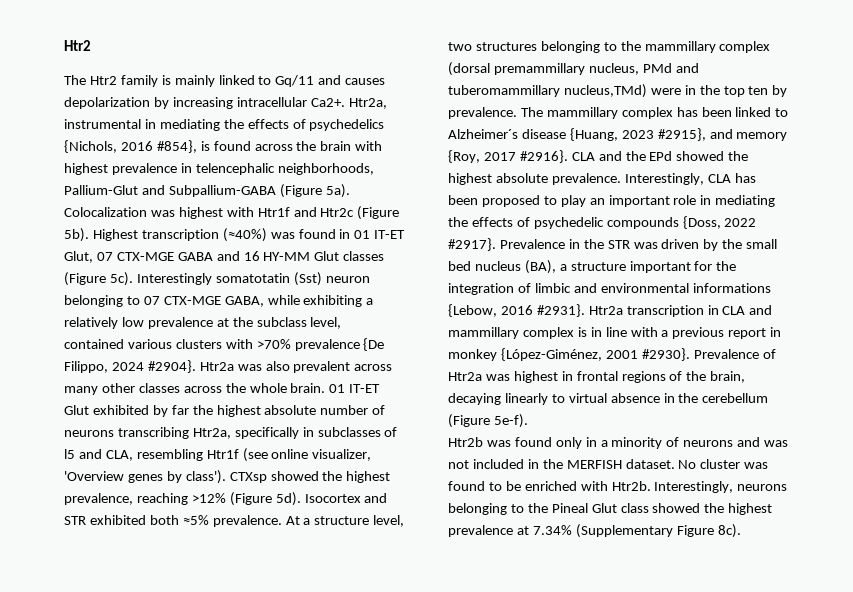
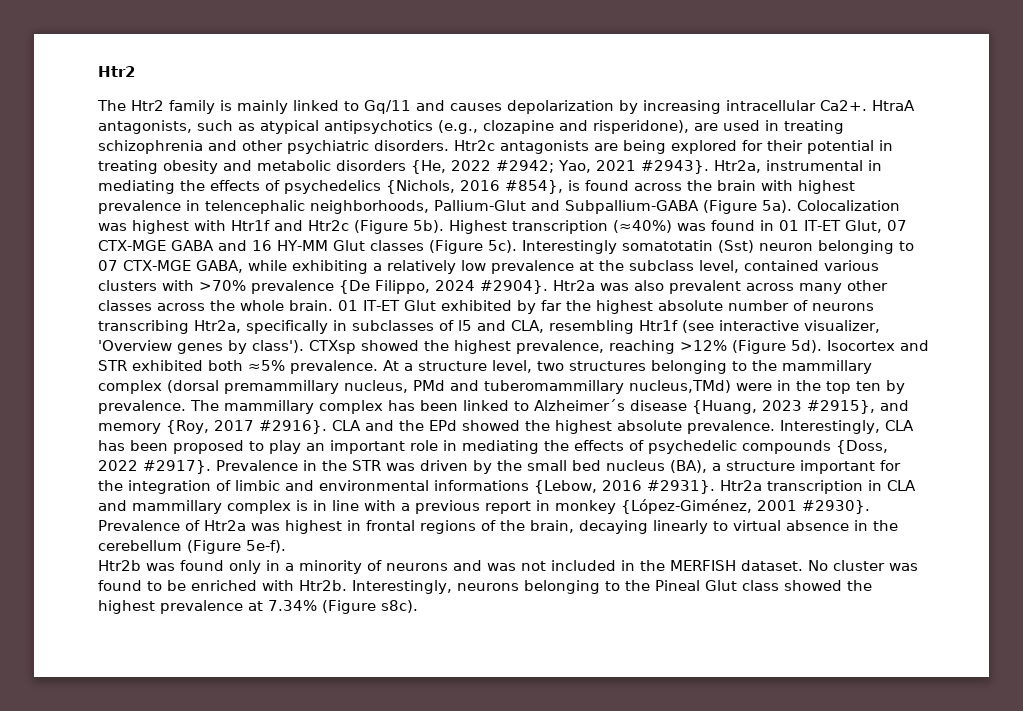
+ HtraA antagonists, such as atypical antipsychotics (e.g., clozapine and risperidone), are used in treating schizophrenia and other psychiatric disorders. Htr2c antagonists are being explored for their potential in treating obesity and metabolic disorders {He, 2022 #2942; Yao, 2021 #2943}.
- 01 IT-ET Glut exhibited by far the highest absolute number of neurons transcribing Htr2a, specifically in subclasses of l5 and CLA, resembling Htr1f (see online visualizer, 'Overview genes by class').
+ 01 IT-ET Glut exhibited by far the highest absolute number of neurons transcribing Htr2a, specifically in subclasses of l5 and CLA, resembling Htr1f (see interactive visualizer, 'Overview genes by class').
- Interestingly, neurons belonging to the Pineal Glut class showed the highest prevalence at 7.34% (Supplementary Figure 8c).
+ Interestingly, neurons belonging to the Pineal Glut class showed the highest prevalence at 7.34% (Figure s8c).

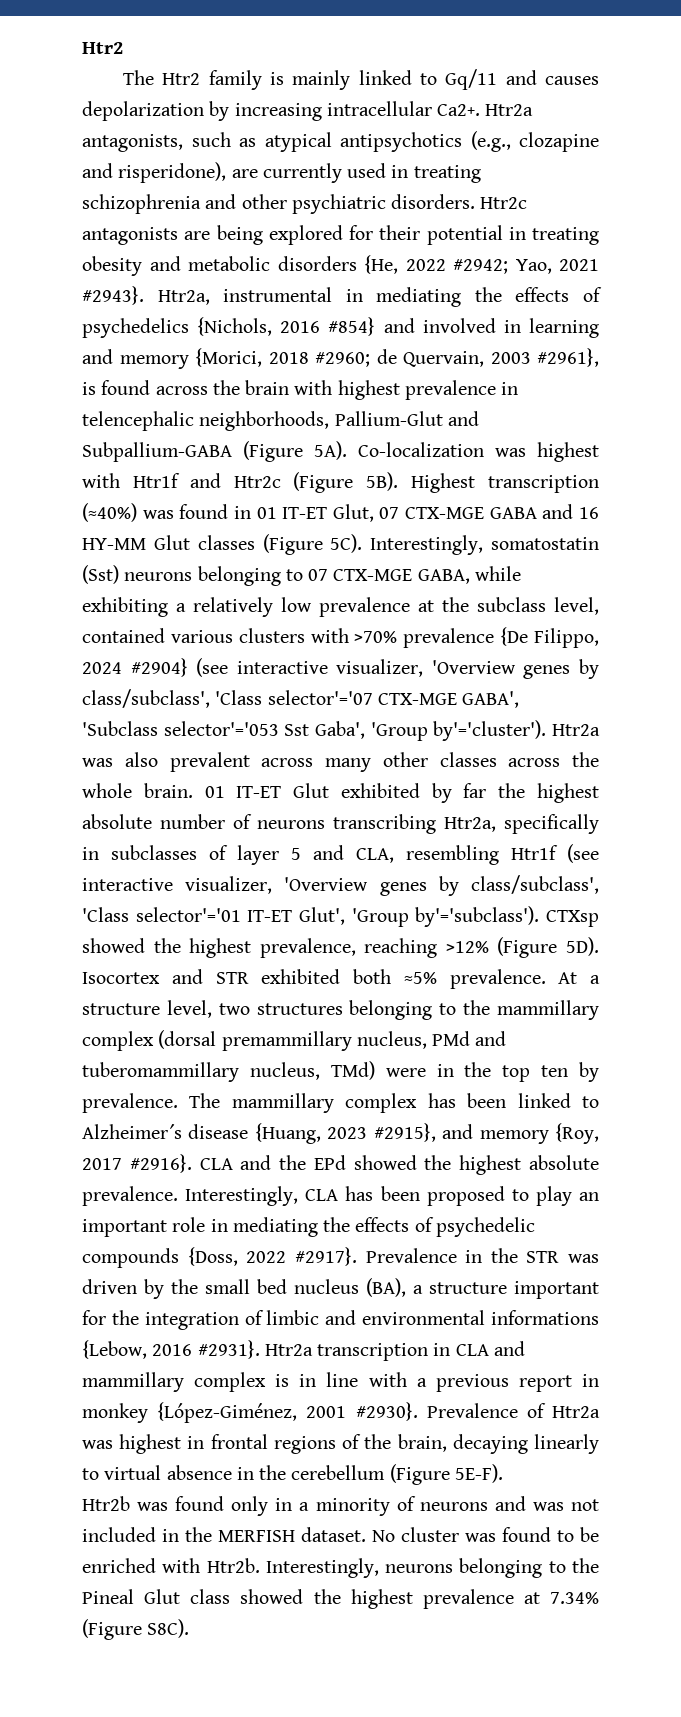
- HtraA antagonists, such as atypical antipsychotics (e.g., clozapine and risperidone), are used in treating schizophrenia and other psychiatric disorders.
+ Htr2a antagonists, such as atypical antipsychotics (e.g., clozapine and risperidone), are currently used in treating schizophrenia and other psychiatric disorders.
- Htr2a, instrumental in mediating the effects of psychedelics {Nichols, 2016 #854}, is found across the brain with highest prevalence in telencephalic neighborhoods, Pallium-Glut and Subpallium-GABA (Figure 5a). Colocalization was highest with Htr1f and Htr2c (Figure 5b).
+ Htr2a, instrumental in mediating the effects of psychedelics {Nichols, 2016 #854} and involved in learning and memory {Morici, 2018 #2960; de Quervain, 2003 #2961}, is found across the brain with highest prevalence in telencephalic neighborhoods, Pallium-Glut and Subpallium-GABA (Figure 5A). Co-localization was highest with Htr1f and Htr2c (Figure 5B).
- Highest transcription (≈40%) was found in 01 IT-ET Glut, 07 CTX-MGE GABA and 16 HY-MM Glut classes (Figure 5c). Interestingly somatotatin (Sst) neuron belonging to 07 CTX-MGE GABA, while exhibiting a relatively low prevalence at the subclass level, contained various clusters with >70% prevalence {De Filippo, 2024 #2904}.
+ Highest transcription (≈40%) was found in 01 IT-ET Glut, 07 CTX-MGE GABA and 16 HY-MM Glut classes (Figure 5C). Interestingly, somatostatin (Sst) neurons belonging to 07 CTX-MGE GABA, while exhibiting a relatively low prevalence at the subclass level, contained various clusters with >70% prevalence {De Filippo, 2024 #2904} (see interactive visualizer, 'Overview genes by class/subclass', 'Class selector'='07 CTX-MGE GABA', 'Subclass selector'='053 Sst Gaba', 'Group by'='cluster').
- 01 IT-ET Glut exhibited by far the highest absolute number of neurons transcribing Htr2a, specifically in subclasses of l5 and CLA, resembling Htr1f (see interactive visualizer, 'Overview genes by class').
+ 01 IT-ET Glut exhibited by far the highest absolute number of neurons transcribing Htr2a, specifically in subclasses of layer 5 and CLA, resembling Htr1f (see interactive visualizer, 'Overview genes by class/subclass', 'Class selector'='01 IT-ET Glut', 'Group by'='subclass').
- CTXsp showed the highest prevalence, reaching >12% (Figure 5d).
+ CTXsp showed the highest prevalence, reaching >12% (Figure 5D).
- At a structure level, two structures belonging to the mammillary complex (dorsal premammillary nucleus, PMd and tuberomammillary nucleus,TMd) were in the top ten by prevalence.
+ At a structure level, two structures belonging to the mammillary complex (dorsal premammillary nucleus, PMd and tuberomammillary nucleus, TMd) were in the top ten by prevalence.
- Prevalence of Htr2a was highest in frontal regions of the brain, decaying linearly to virtual absence in the cerebellum (Figure 5e-f).
+ Prevalence of Htr2a was highest in frontal regions of the brain, decaying linearly to virtual absence in the cerebellum (Figure 5E-F).
- Interestingly, neurons belonging to the Pineal Glut class showed the highest prevalence at 7.34% (Figure s8c).
+ Interestingly, neurons belonging to the Pineal Glut class showed the highest prevalence at 7.34% (Figure S8C).

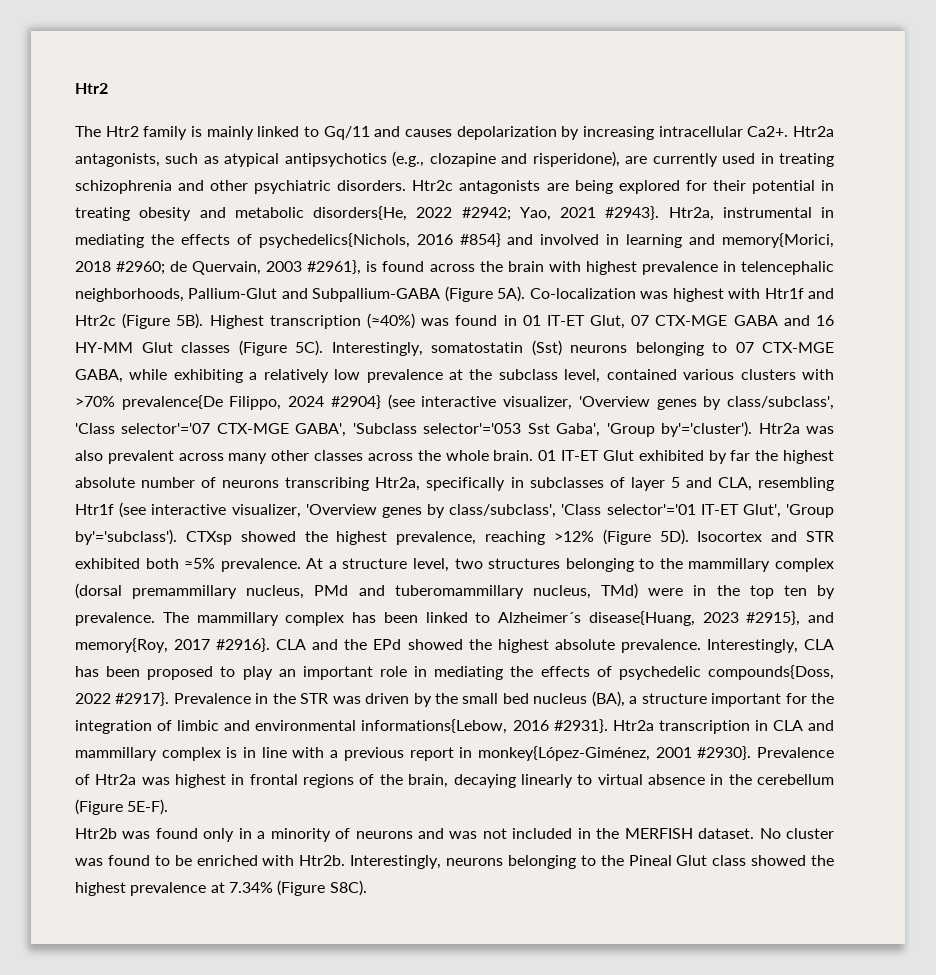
- Htr2c antagonists are being explored for their potential in treating obesity and metabolic disorders {He, 2022 #2942; Yao, 2021 #2943}.
+ Htr2c antagonists are being explored for their potential in treating obesity and metabolic disorders{He, 2022 #2942; Yao, 2021 #2943}.
- Htr2a, instrumental in mediating the effects of psychedelics {Nichols, 2016 #854} and involved in learning and memory {Morici, 2018 #2960; de Quervain, 2003 #2961}, is found across the brain with highest prevalence in telencephalic neighborhoods, Pallium-Glut and Subpallium-GABA (Figure 5A).
+ Htr2a, instrumental in mediating the effects of psychedelics{Nichols, 2016 #854} and involved in learning and memory{Morici, 2018 #2960; de Quervain, 2003 #2961}, is found across the brain with highest prevalence in telencephalic neighborhoods, Pallium-Glut and Subpallium-GABA (Figure 5A).
- Interestingly, somatostatin (Sst) neurons belonging to 07 CTX-MGE GABA, while exhibiting a relatively low prevalence at the subclass level, contained various clusters with >70% prevalence {De Filippo, 2024 #2904} (see interactive visualizer, 'Overview genes by class/subclass', 'Class selector'='07 CTX-MGE GABA', 'Subclass selector'='053 Sst Gaba', 'Group by'='cluster').
+ Interestingly, somatostatin (Sst) neurons belonging to 07 CTX-MGE GABA, while exhibiting a relatively low prevalence at the subclass level, contained various clusters with >70% prevalence{De Filippo, 2024 #2904} (see interactive visualizer, 'Overview genes by class/subclass', 'Class selector'='07 CTX-MGE GABA', 'Subclass selector'='053 Sst Gaba', 'Group by'='cluster').
- The mammillary complex has been linked to Alzheimer´s disease {Huang, 2023 #2915}, and memory {Roy, 2017 #2916}.
+ The mammillary complex has been linked to Alzheimer´s disease{Huang, 2023 #2915}, and memory{Roy, 2017 #2916}.
- Interestingly, CLA has been proposed to play an important role in mediating the effects of psychedelic compounds {Doss, 2022 #2917}.
+ Interestingly, CLA has been proposed to play an important role in mediating the effects of psychedelic compounds{Doss, 2022 #2917}.
- Prevalence in the STR was driven by the small bed nucleus (BA), a structure important for the integration of limbic and environmental informations {Lebow, 2016 #2931}.
+ Prevalence in the STR was driven by the small bed nucleus (BA), a structure important for the integration of limbic and environmental informations{Lebow, 2016 #2931}.
- Htr2a transcription in CLA and mammillary complex is in line with a previous report in monkey {López-Giménez, 2001 #2930}.
+ Htr2a transcription in CLA and mammillary complex is in line with a previous report in monkey{López-Giménez, 2001 #2930}.

